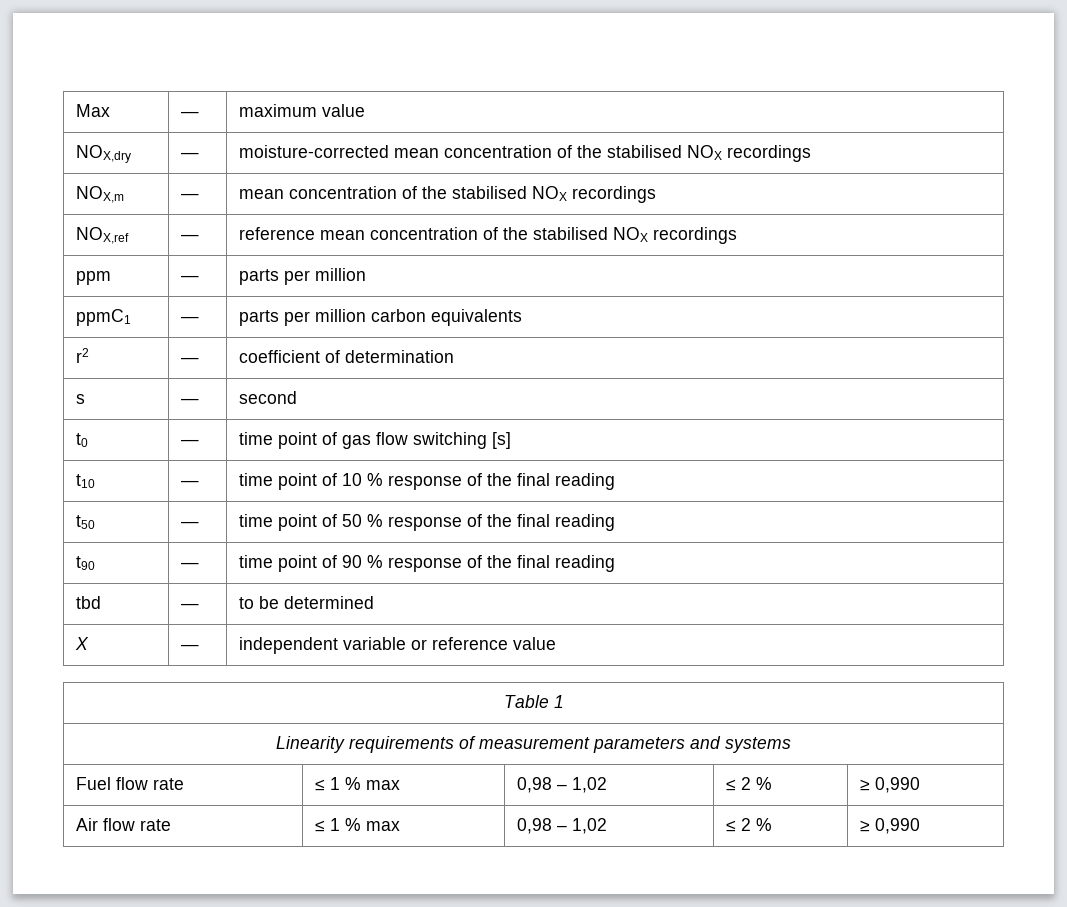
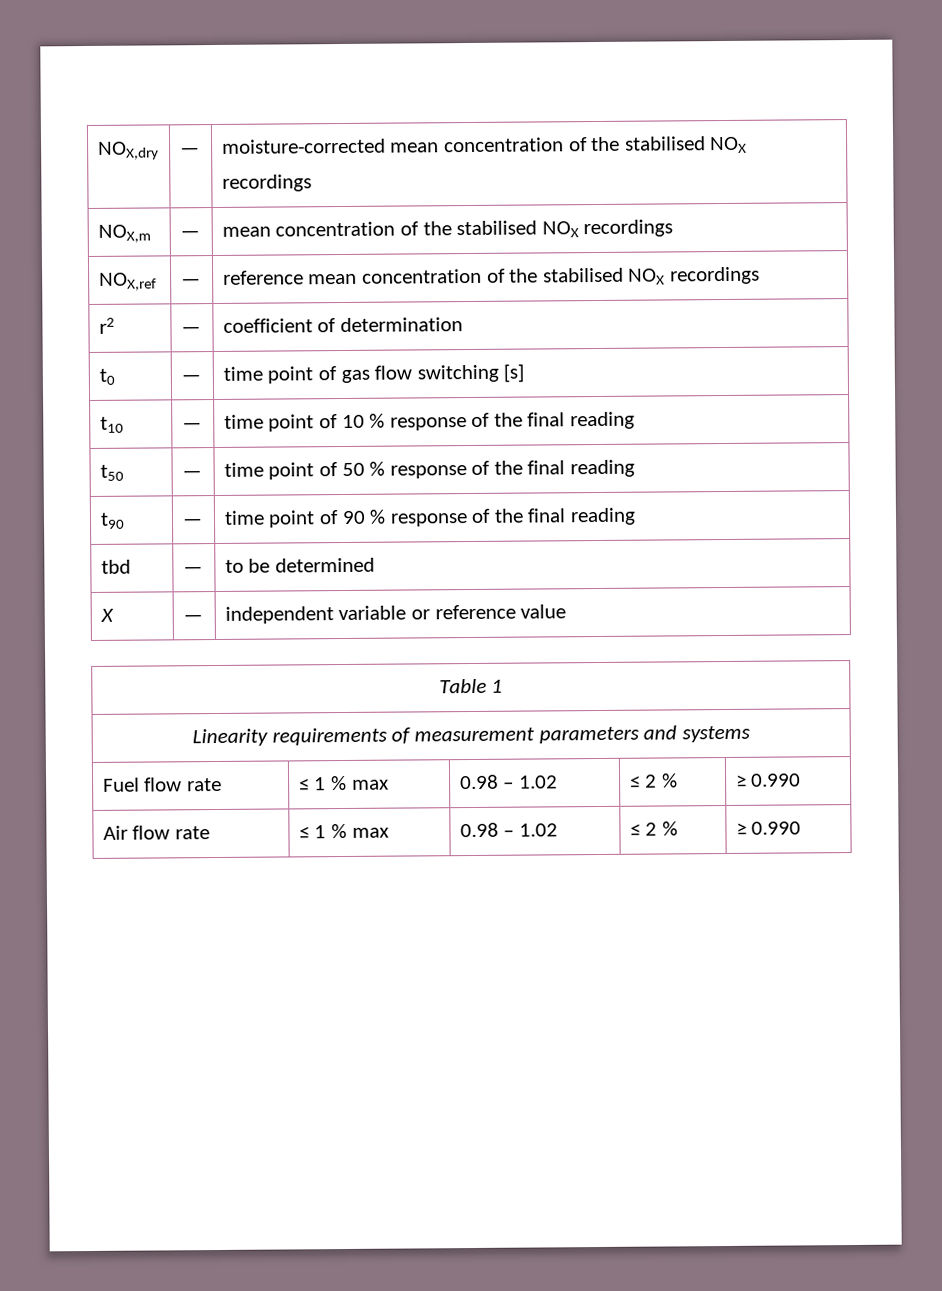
- Max | — | maximum value
- ppm | — | parts per million
- ppmC1 | — | parts per million carbon equivalents
- s | — | second
- Fuel flow rate | ≤ 1 % max | 0,98 – 1,02 | ≤ 2 % | ≥ 0,990
+ Fuel flow rate | ≤ 1 % max | 0.98 – 1.02 | ≤ 2 % | ≥ 0.990
- Air flow rate | ≤ 1 % max | 0,98 – 1,02 | ≤ 2 % | ≥ 0,990
+ Air flow rate | ≤ 1 % max | 0.98 – 1.02 | ≤ 2 % | ≥ 0.990

